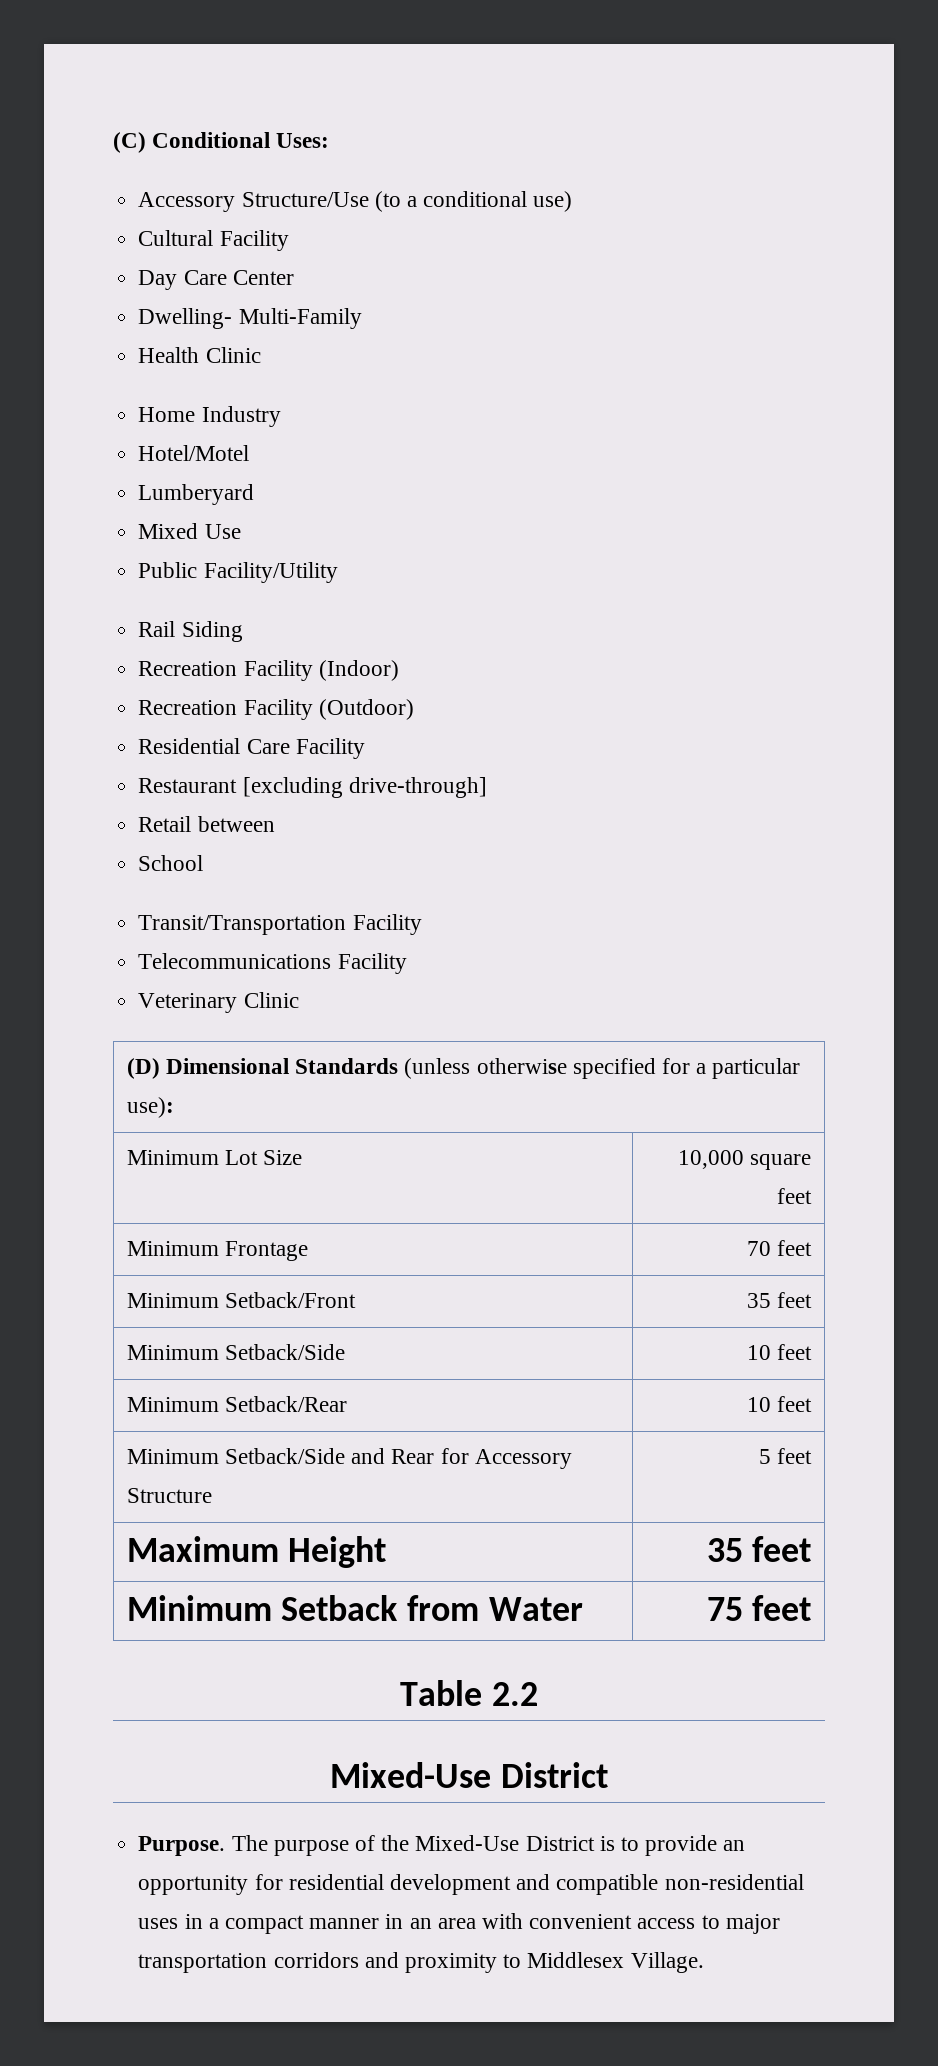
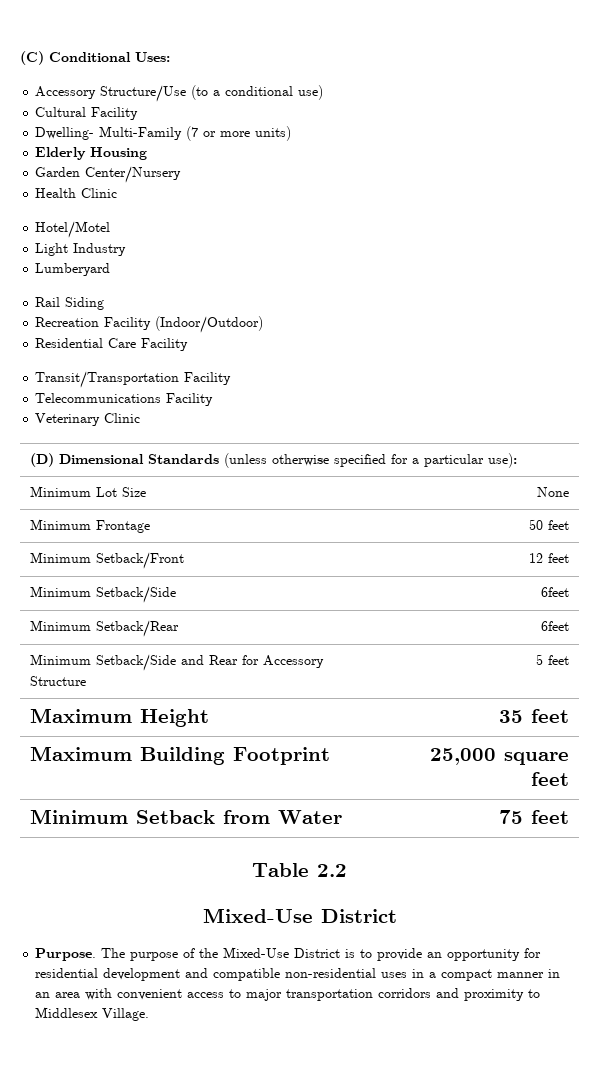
- Day Care Center
- Dwelling- Multi-Family
+ Dwelling- Multi-Family (7 or more units)
+ Elderly Housing
+ Garden Center/Nursery
- Home Industry
+ Hotel/Motel
+ Light Industry
- Hotel/Motel
- Mixed Use
- Public Facility/Utility
- Recreation Facility (Indoor)
- Recreation Facility (Outdoor)
+ Recreation Facility (Indoor/Outdoor)
- Restaurant [excluding drive-through]
- Retail between
- School
- Minimum Lot Size | 10,000 square feet
+ Minimum Lot Size | None
- Minimum Frontage | 70 feet
+ Minimum Frontage | 50 feet
- Minimum Setback/Front | 35 feet
+ Minimum Setback/Front | 12 feet
- Minimum Setback/Side | 10 feet
+ Minimum Setback/Side | 6feet
- Minimum Setback/Rear | 10 feet
+ Minimum Setback/Rear | 6feet
+ Maximum Building Footprint | 25,000 square feet

